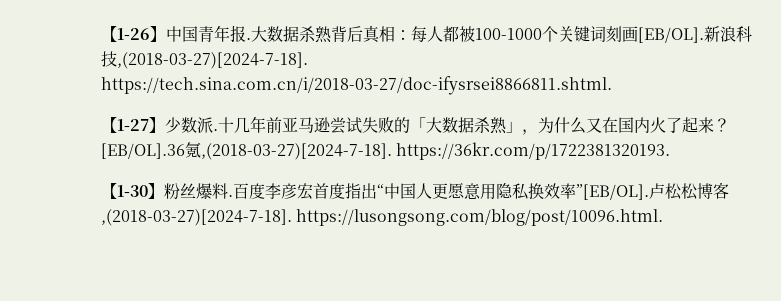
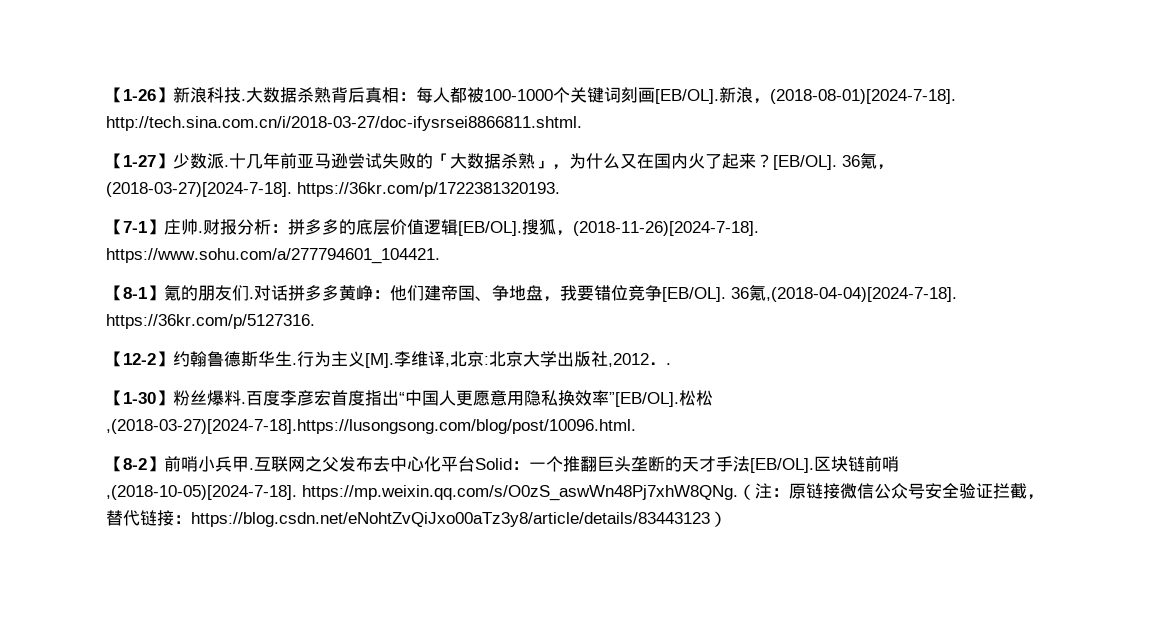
- 【1-26】中国青年报.
+ 【1-26】新浪科技.
- 新浪科技,(2018-03-27)[2024-7-18]. https://tech.sina.com.cn/i/2018-03-27/doc-ifysrsei8866811.shtml.
+ 新浪，(2018-08-01)[2024-7-18]. http://tech.sina.com.cn/i/2018-03-27/doc-ifysrsei8866811.shtml.
- [EB/OL].36氪,(2018-03-27)[2024-7-18]. https://36kr.com/p/1722381320193.
+ [EB/OL]. 36氪，(2018-03-27)[2024-7-18]. https://36kr.com/p/1722381320193.
+ 【7-1】庄帅.财报分析：拼多多的底层价值逻辑[EB/OL].搜狐，(2018-11-26)[2024-7-18]. https://www.sohu.com/a/277794601_104421.
+ 【8-1】氪的朋友们.对话拼多多黄峥：他们建帝国、争地盘，我要错位竞争[EB/OL]. 36氪,(2018-04-04)[2024-7-18]. https://36kr.com/p/5127316.
+ 【12-2】约翰鲁德斯华生.行为主义[M].李维译,北京:北京大学出版社,2012．.
- 卢松松博客,(2018-03-27)[2024-7-18]. https://lusongsong.com/blog/post/10096.html.
+ 松松,(2018-03-27)[2024-7-18].https://lusongsong.com/blog/post/10096.html.
+ 【8-2】前哨小兵甲.互联网之父发布去中心化平台Solid：一个推翻巨头垄断的天才手法[EB/OL].区块链前哨,(2018-10-05)[2024-7-18]. https://mp.weixin.qq.com/s/O0zS_aswWn48Pj7xhW8QNg.（注：原链接微信公众号安全验证拦截，替代链接：https://blog.csdn.net/eNohtZvQiJxo00aTz3y8/article/details/83443123）

